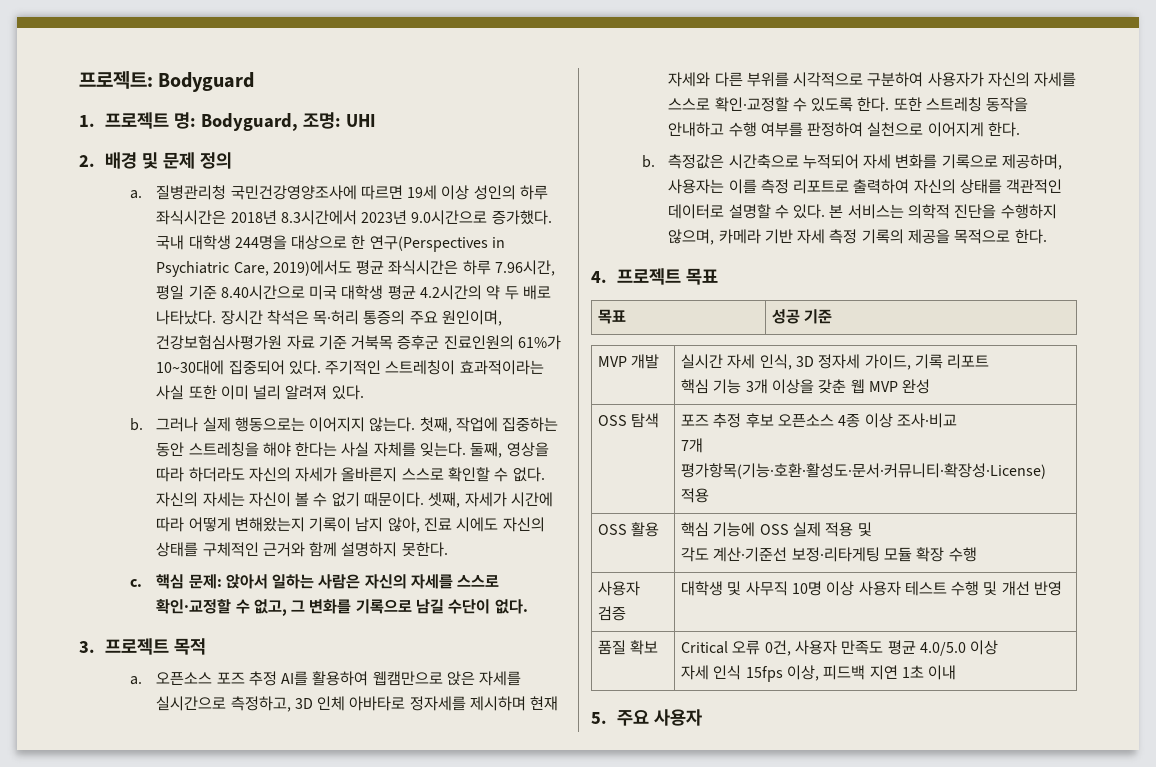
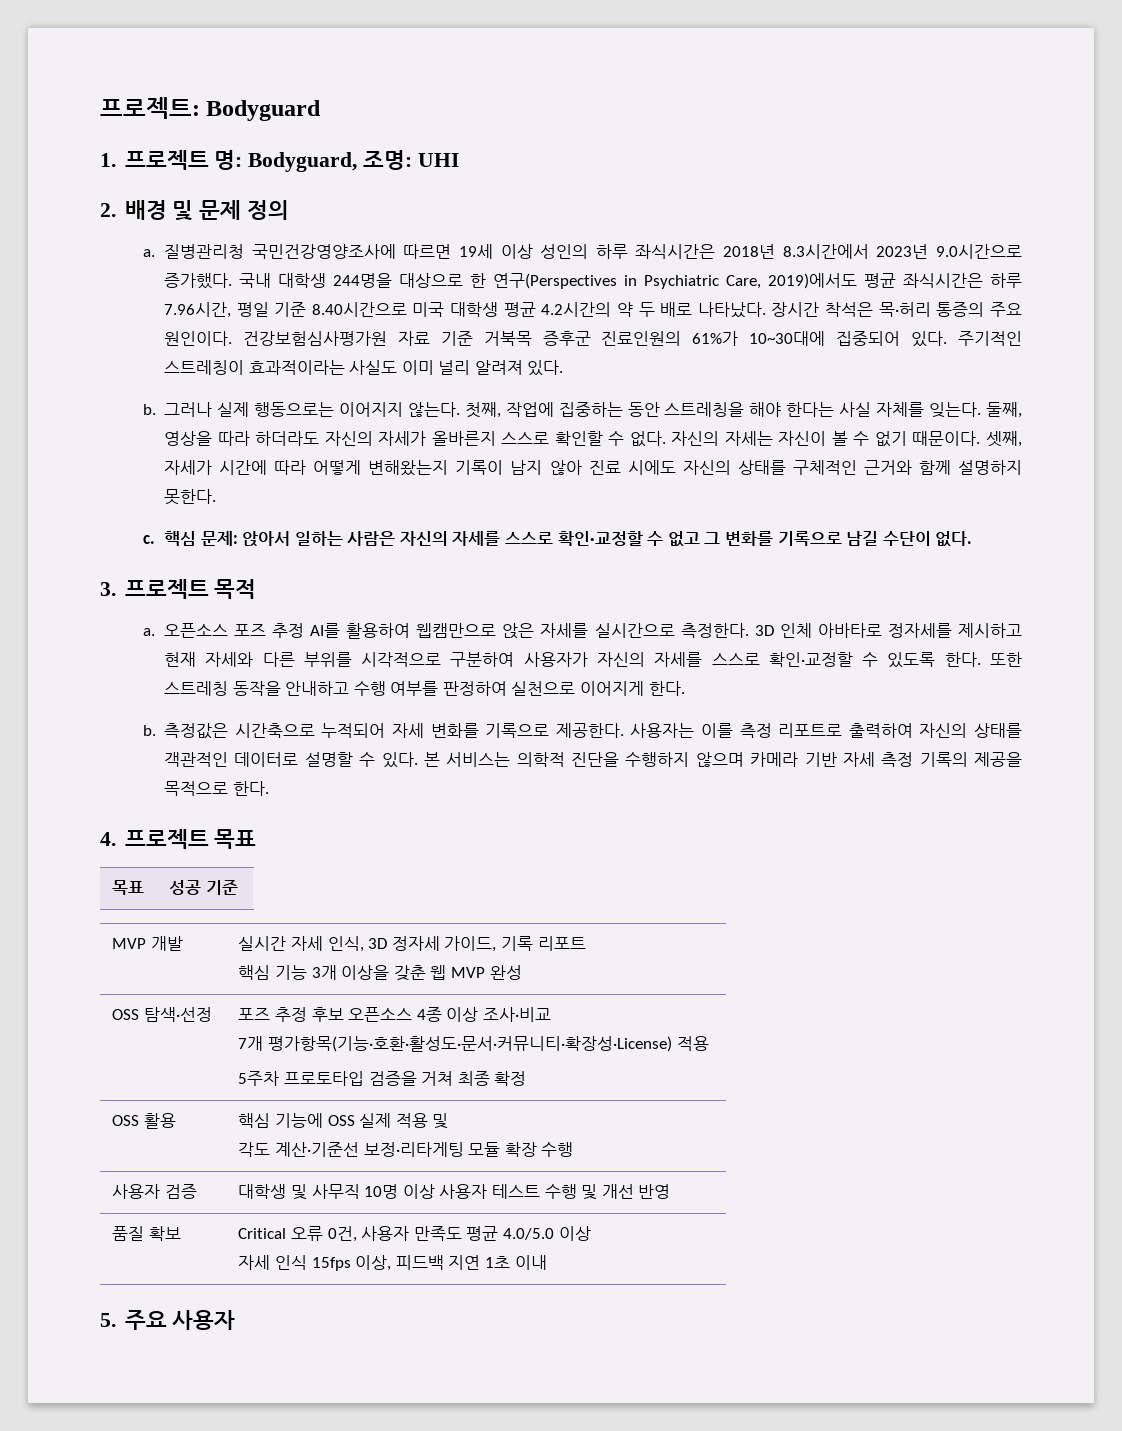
- 장시간 착석은 목·허리 통증의 주요 원인이며, 건강보험심사평가원 자료 기준 거북목 증후군 진료인원의 61%가 10~30대에 집중되어 있다.
+ 장시간 착석은 목·허리 통증의 주요 원인이다. 건강보험심사평가원 자료 기준 거북목 증후군 진료인원의 61%가 10~30대에 집중되어 있다.
- 주기적인 스트레칭이 효과적이라는 사실 또한 이미 널리 알려져 있다.
+ 주기적인 스트레칭이 효과적이라는 사실도 이미 널리 알려져 있다.
- 셋째, 자세가 시간에 따라 어떻게 변해왔는지 기록이 남지 않아, 진료 시에도 자신의 상태를 구체적인 근거와 함께 설명하지 못한다.
+ 셋째, 자세가 시간에 따라 어떻게 변해왔는지 기록이 남지 않아 진료 시에도 자신의 상태를 구체적인 근거와 함께 설명하지 못한다.
- 핵심 문제: 앉아서 일하는 사람은 자신의 자세를 스스로 확인·교정할 수 없고, 그 변화를 기록으로 남길 수단이 없다.
+ 핵심 문제: 앉아서 일하는 사람은 자신의 자세를 스스로 확인·교정할 수 없고 그 변화를 기록으로 남길 수단이 없다.
- 오픈소스 포즈 추정 AI를 활용하여 웹캠만으로 앉은 자세를 실시간으로 측정하고, 3D 인체 아바타로 정자세를 제시하며 현재 자세와 다른 부위를 시각적으로 구분하여 사용자가 자신의 자세를 스스로 확인·교정할 수 있도록 한다.
+ 오픈소스 포즈 추정 AI를 활용하여 웹캠만으로 앉은 자세를 실시간으로 측정한다. 3D 인체 아바타로 정자세를 제시하고 현재 자세와 다른 부위를 시각적으로 구분하여 사용자가 자신의 자세를 스스로 확인·교정할 수 있도록 한다.
- 측정값은 시간축으로 누적되어 자세 변화를 기록으로 제공하며, 사용자는 이를 측정 리포트로 출력하여 자신의 상태를 객관적인 데이터로 설명할 수 있다.
+ 측정값은 시간축으로 누적되어 자세 변화를 기록으로 제공한다. 사용자는 이를 측정 리포트로 출력하여 자신의 상태를 객관적인 데이터로 설명할 수 있다.
- 본 서비스는 의학적 진단을 수행하지 않으며, 카메라 기반 자세 측정 기록의 제공을 목적으로 한다.
+ 본 서비스는 의학적 진단을 수행하지 않으며 카메라 기반 자세 측정 기록의 제공을 목적으로 한다.
- OSS 탐색 | 포즈 추정 후보 오픈소스 4종 이상 조사·비교
+ OSS 탐색·선정 | 포즈 추정 후보 오픈소스 4종 이상 조사·비교
  7개 평가항목(기능·호환·활성도·문서·커뮤니티·확장성·License) 적용
+ 5주차 프로토타입 검증을 거쳐 최종 확정

